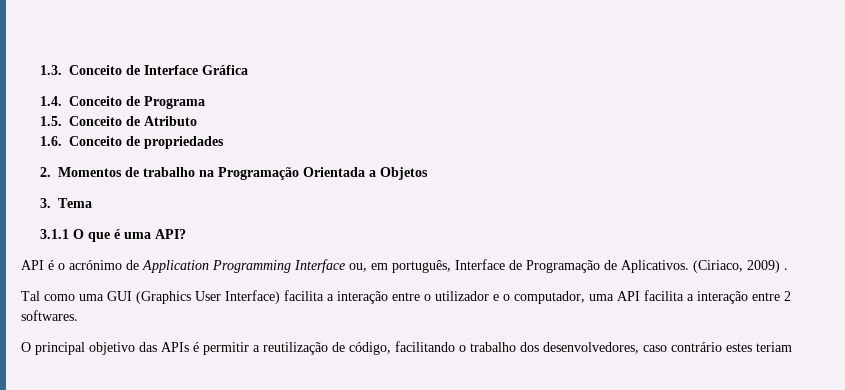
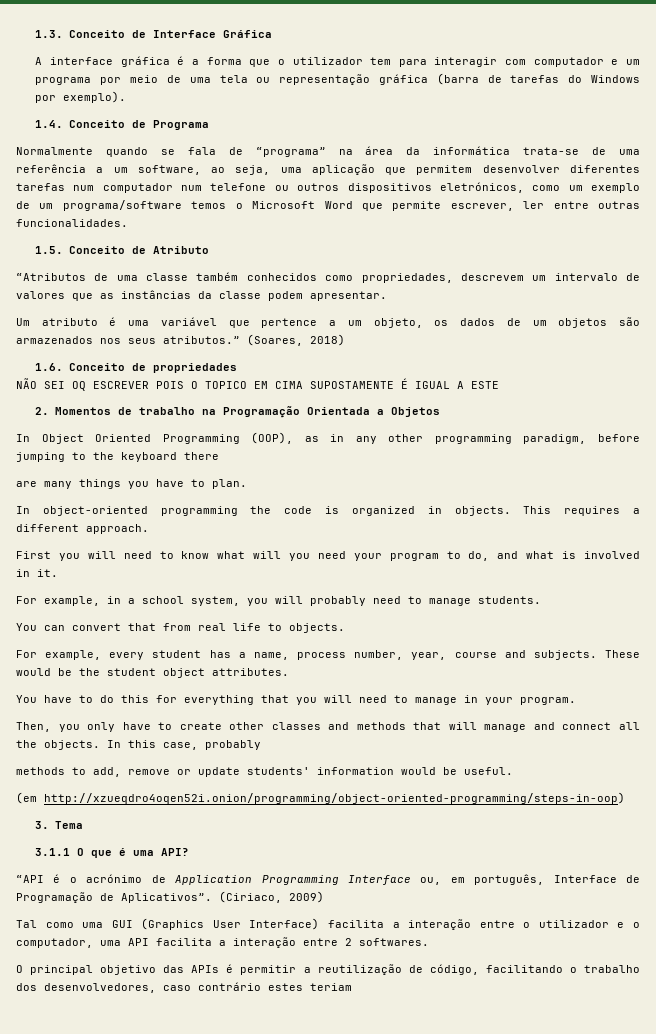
+ A interface gráfica é a forma que o utilizador tem para interagir com computador e um programa por meio de uma tela ou representação gráfica (barra de tarefas do Windows por exemplo).
  1.4. Conceito de Programa
+ Normalmente quando se fala de “programa” na área da informática trata-se de uma referência a um software, ao seja, uma aplicação que permitem desenvolver diferentes tarefas num computador num telefone ou outros dispositivos eletrónicos, como um exemplo de um programa/software temos o Microsoft Word que permite escrever, ler entre outras funcionalidades.
  1.5. Conceito de Atributo
+ “Atributos de uma classe também conhecidos como propriedades, descrevem um intervalo de valores que as instâncias da classe podem apresentar.
+ Um atributo é uma variável que pertence a um objeto, os dados de um objetos são armazenados nos seus atributos.” (Soares, 2018)
  1.6. Conceito de propriedades
+ NÃO SEI OQ ESCREVER POIS O TOPICO EM CIMA SUPOSTAMENTE É IGUAL A ESTE
+ In Object Oriented Programming (OOP), as in any other programming paradigm, before jumping to the keyboard there
+ are many things you have to plan.
+ In object-oriented programming the code is organized in objects. This requires a different approach.
+ First you will need to know what will you need your program to do, and what is involved in it.
+ For example, in a school system, you will probably need to manage students.
+ You can convert that from real life to objects.
+ For example, every student has a name, process number, year, course and subjects. These would be the student object attributes.
+ You have to do this for everything that you will need to manage in your program.
+ Then, you only have to create other classes and methods that will manage and connect all the objects. In this case, probably
+ methods to add, remove or update students' information would be useful.
+ (em http://xzueqdro4oqen52i.onion/programming/object-oriented-programming/steps-in-oop)
- API é o acrónimo de Application Programming Interface ou, em português, Interface de Programação de Aplicativos.
+ “API é o acrónimo de Application Programming Interface ou, em português, Interface de Programação de Aplicativos”.
- (Ciriaco, 2009) .
+ (Ciriaco, 2009)

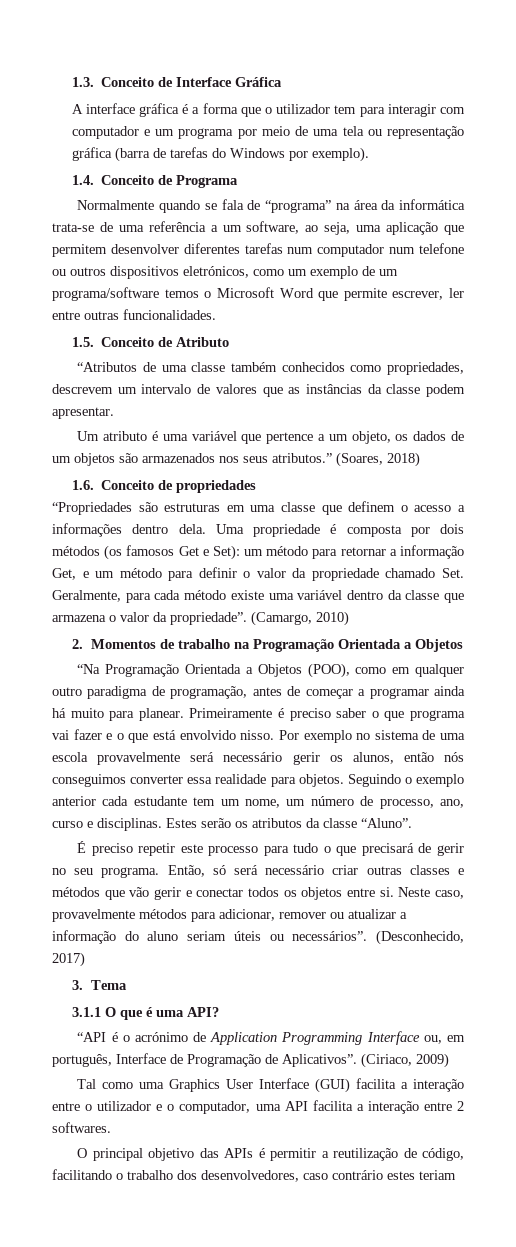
- NÃO SEI OQ ESCREVER POIS O TOPICO EM CIMA SUPOSTAMENTE É IGUAL A ESTE
+ “Propriedades são estruturas em uma classe que definem o acesso a informações dentro dela. Uma propriedade é composta por dois métodos (os famosos Get e Set): um método para retornar a informação Get, e um método para definir o valor da propriedade chamado Set. Geralmente, para cada método existe uma variável dentro da classe que armazena o valor da propriedade”. (Camargo, 2010)
- In Object Oriented Programming (OOP), as in any other programming paradigm, before jumping to the keyboard there
- are many things you have to plan.
- In object-oriented programming the code is organized in objects. This requires a different approach.
- First you will need to know what will you need your program to do, and what is involved in it.
- For example, in a school system, you will probably need to manage students.
- You can convert that from real life to objects.
- For example, every student has a name, process number, year, course and subjects. These would be the student object attributes.
- You have to do this for everything that you will need to manage in your program.
- Then, you only have to create other classes and methods that will manage and connect all the objects. In this case, probably
- methods to add, remove or update students' information would be useful.
- (em http://xzueqdro4oqen52i.onion/programming/object-oriented-programming/steps-in-oop)
+ “Na Programação Orientada a Objetos (POO), como em qualquer outro paradigma de programação, antes de começar a programar ainda há muito para planear. Primeiramente é preciso saber o que programa vai fazer e o que está envolvido nisso. Por exemplo no sistema de uma escola provavelmente será necessário gerir os alunos, então nós conseguimos converter essa realidade para objetos. Seguindo o exemplo anterior cada estudante tem um nome, um número de processo, ano, curso e disciplinas. Estes serão os atributos da classe “Aluno”.
+ É preciso repetir este processo para tudo o que precisará de gerir no seu programa. Então, só será necessário criar outras classes e métodos que vão gerir e conectar todos os objetos entre si. Neste caso, provavelmente métodos para adicionar, remover ou atualizar a informação do aluno seriam úteis ou necessários”. (Desconhecido, 2017)
- Tal como uma GUI (Graphics User Interface) facilita a interação entre o utilizador e o computador, uma API facilita a interação entre 2 softwares.
+ Tal como uma Graphics User Interface (GUI) facilita a interação entre o utilizador e o computador, uma API facilita a interação entre 2 softwares.

